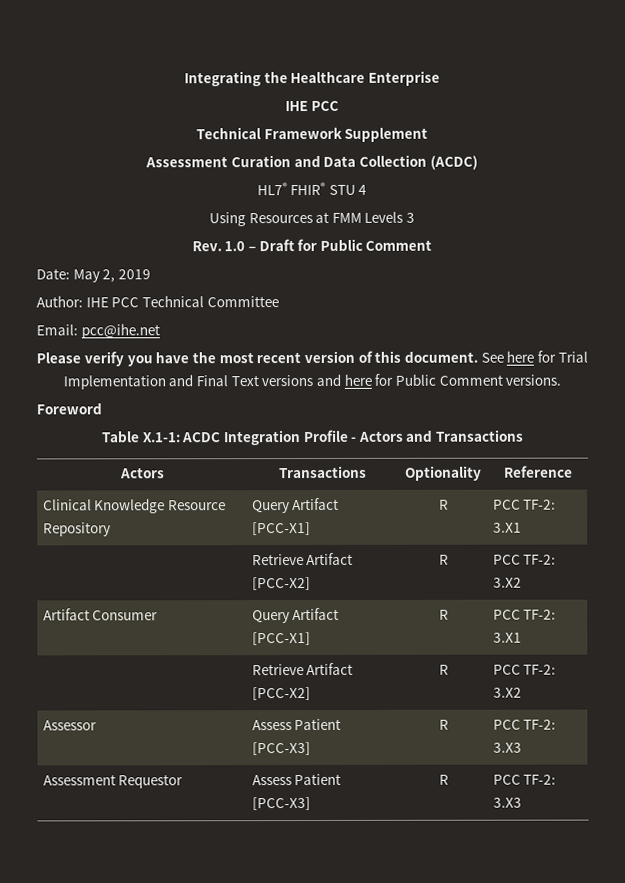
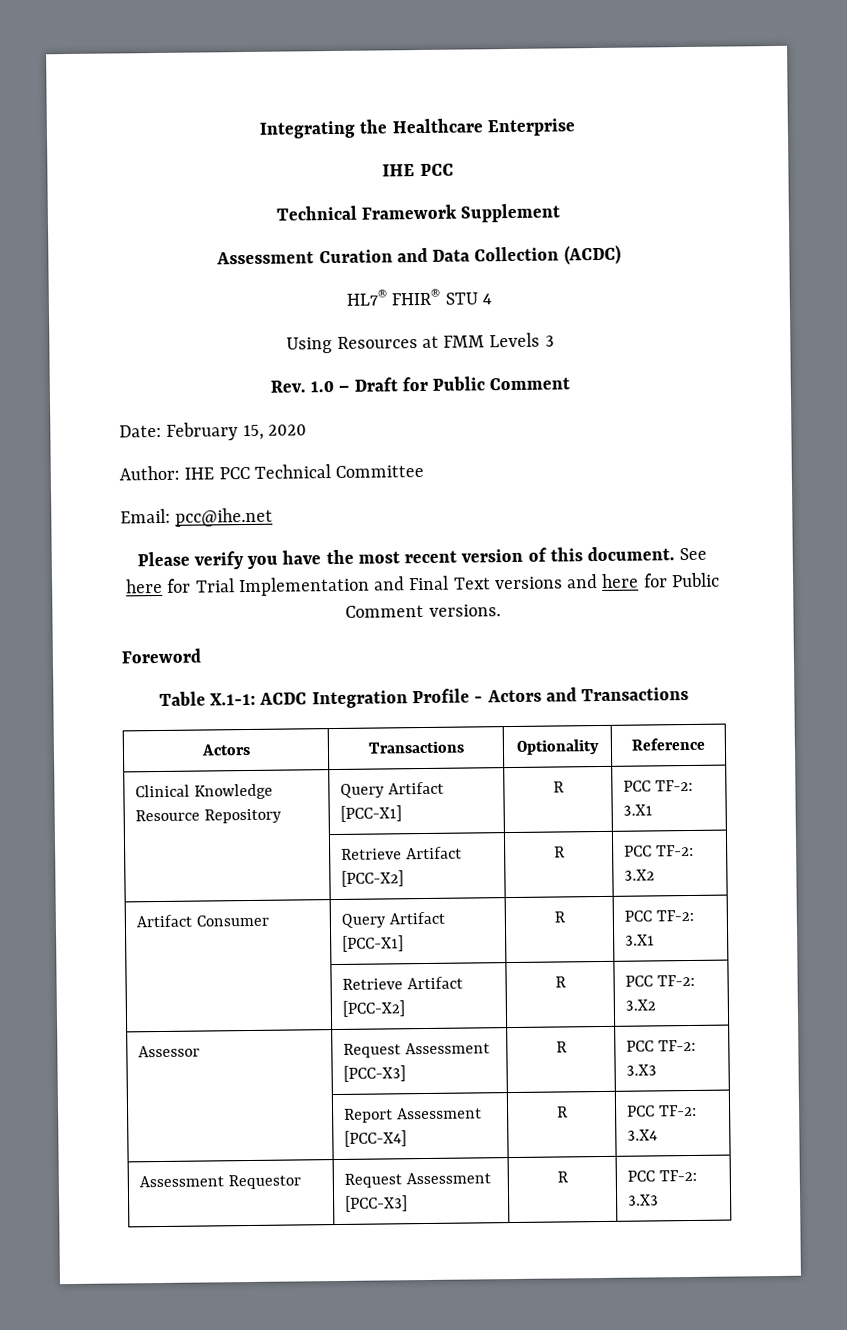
- Date: May 2, 2019
+ Date: February 15, 2020
- Assessor | Assess Patient [PCC-X3] | R | PCC TF-2: 3.X3
+ Assessor | Request Assessment [PCC-X3] | R | PCC TF-2: 3.X3
+ | Report Assessment [PCC-X4] | R | PCC TF-2: 3.X4
- Assessment Requestor | Assess Patient [PCC-X3] | R | PCC TF-2: 3.X3
+ Assessment Requestor | Request Assessment [PCC-X3] | R | PCC TF-2: 3.X3

